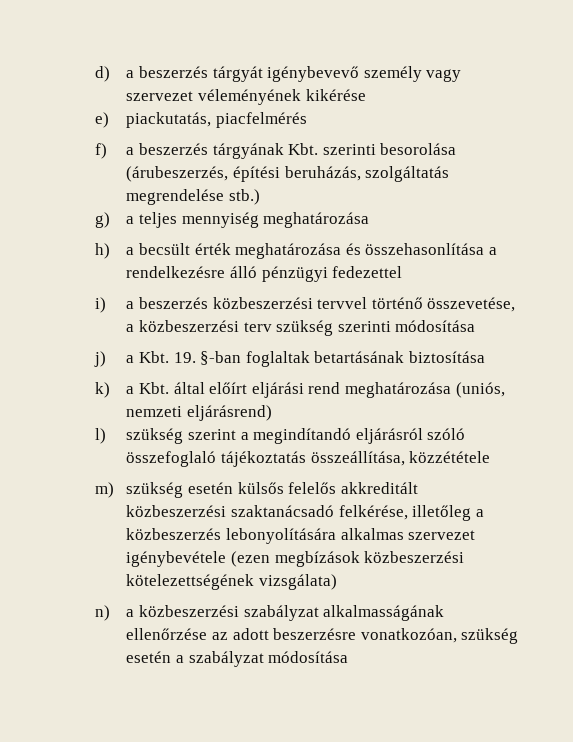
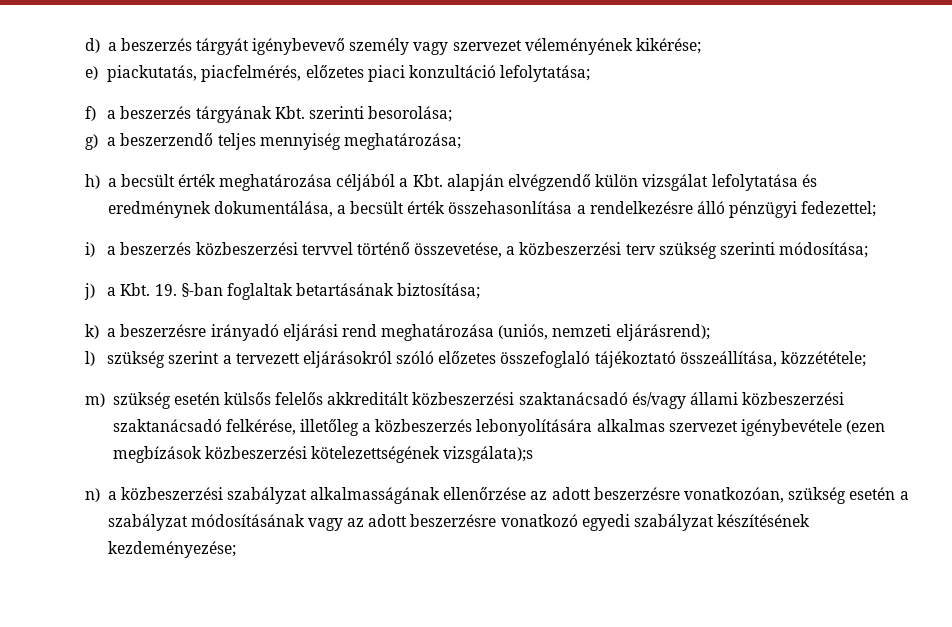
- d) a beszerzés tárgyát igénybevevő személy vagy szervezet véleményének kikérése
+ d) a beszerzés tárgyát igénybevevő személy vagy szervezet véleményének kikérése;
- e) piackutatás, piacfelmérés
+ e) piackutatás, piacfelmérés, előzetes piaci konzultáció lefolytatása;
- f) a beszerzés tárgyának Kbt. szerinti besorolása (árubeszerzés, építési beruházás, szolgáltatás megrendelése stb.)
+ f) a beszerzés tárgyának Kbt. szerinti besorolása;
- g) a teljes mennyiség meghatározása
+ g) a beszerzendő teljes mennyiség meghatározása;
- h) a becsült érték meghatározása és összehasonlítása a rendelkezésre álló pénzügyi fedezettel
+ h) a becsült érték meghatározása céljából a Kbt. alapján elvégzendő külön vizsgálat lefolytatása és eredménynek dokumentálása, a becsült érték összehasonlítása a rendelkezésre álló pénzügyi fedezettel;
- i) a beszerzés közbeszerzési tervvel történő összevetése, a közbeszerzési terv szükség szerinti módosítása
+ i) a beszerzés közbeszerzési tervvel történő összevetése, a közbeszerzési terv szükség szerinti módosítása;
- j) a Kbt. 19. §-ban foglaltak betartásának biztosítása
+ j) a Kbt. 19. §-ban foglaltak betartásának biztosítása;
- k) a Kbt. által előírt eljárási rend meghatározása (uniós, nemzeti eljárásrend)
+ k) a beszerzésre irányadó eljárási rend meghatározása (uniós, nemzeti eljárásrend);
- l) szükség szerint a megindítandó eljárásról szóló összefoglaló tájékoztatás összeállítása, közzététele
+ l) szükség szerint a tervezett eljárásokról szóló előzetes összefoglaló tájékoztató összeállítása, közzététele;
- m) szükség esetén külsős felelős akkreditált közbeszerzési szaktanácsadó felkérése, illetőleg a közbeszerzés lebonyolítására alkalmas szervezet igénybevétele (ezen megbízások közbeszerzési kötelezettségének vizsgálata)
+ m) szükség esetén külsős felelős akkreditált közbeszerzési szaktanácsadó és/vagy állami közbeszerzési szaktanácsadó felkérése, illetőleg a közbeszerzés lebonyolítására alkalmas szervezet igénybevétele (ezen megbízások közbeszerzési kötelezettségének vizsgálata);s
- n) a közbeszerzési szabályzat alkalmasságának ellenőrzése az adott beszerzésre vonatkozóan, szükség esetén a szabályzat módosítása
+ n) a közbeszerzési szabályzat alkalmasságának ellenőrzése az adott beszerzésre vonatkozóan, szükség esetén a szabályzat módosításának vagy az adott beszerzésre vonatkozó egyedi szabályzat készítésének kezdeményezése;

